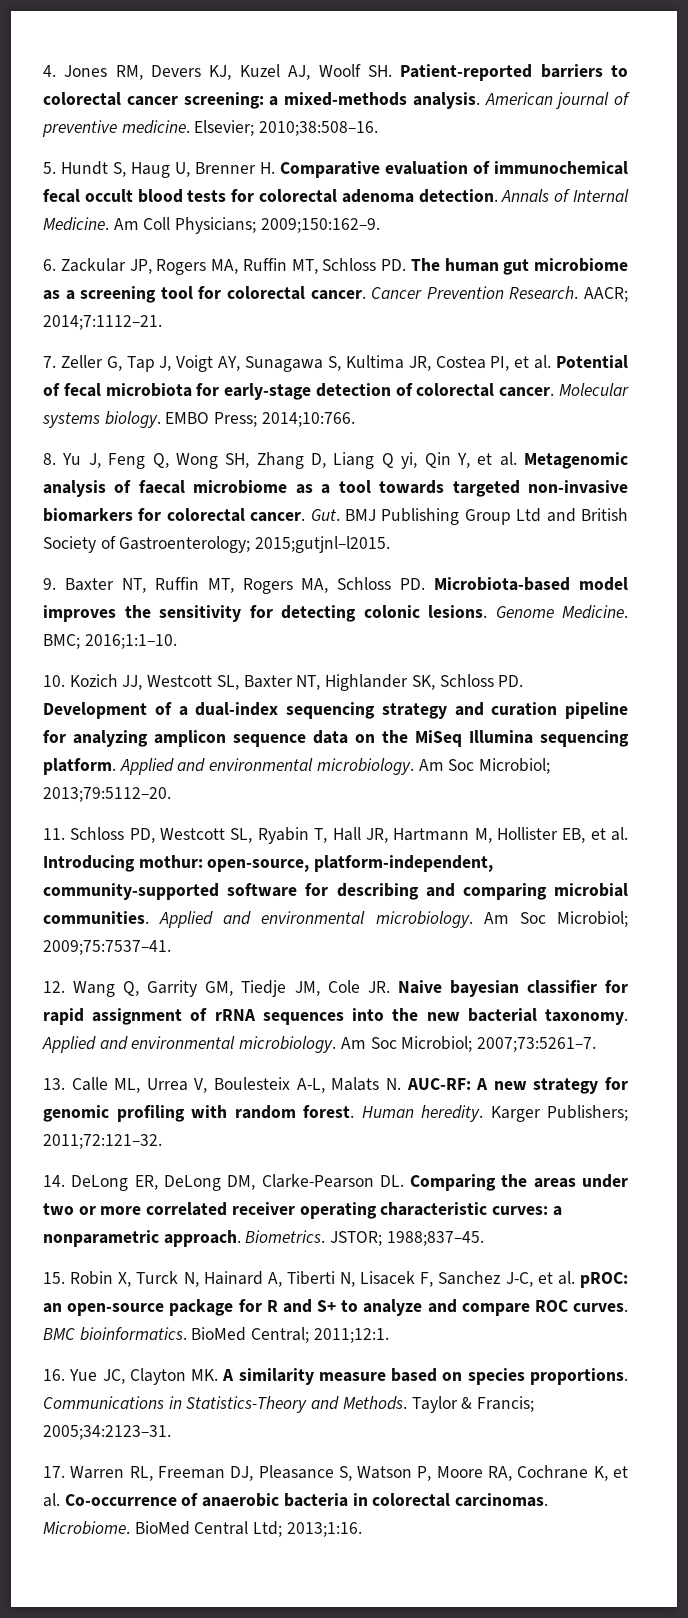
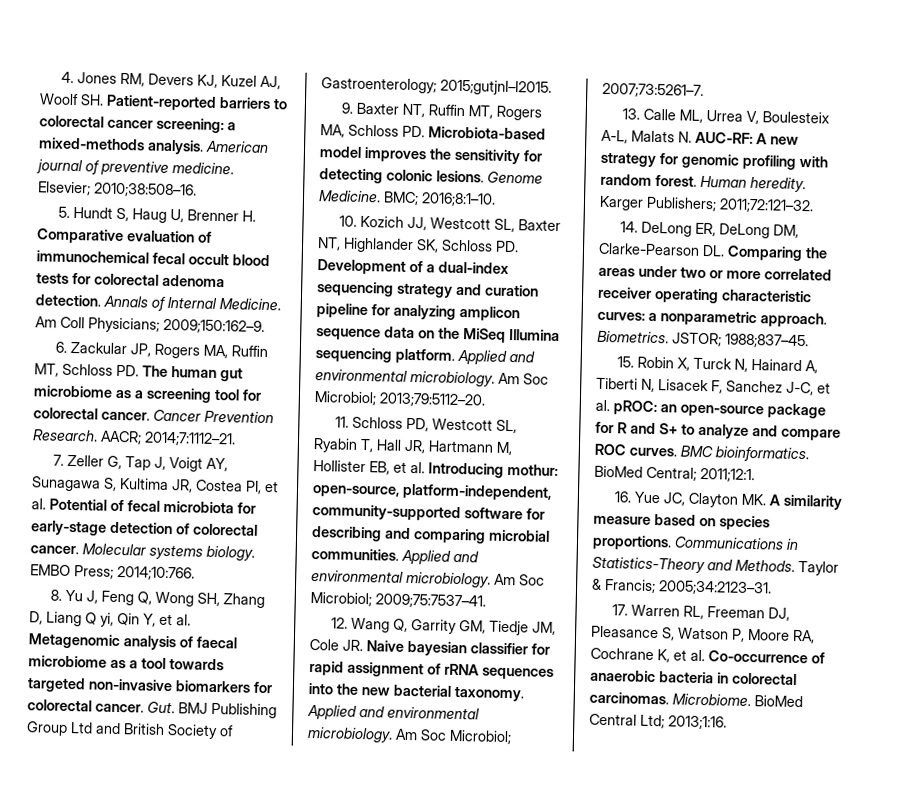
- BMC; 2016;1:1–10.
+ BMC; 2016;8:1–10.

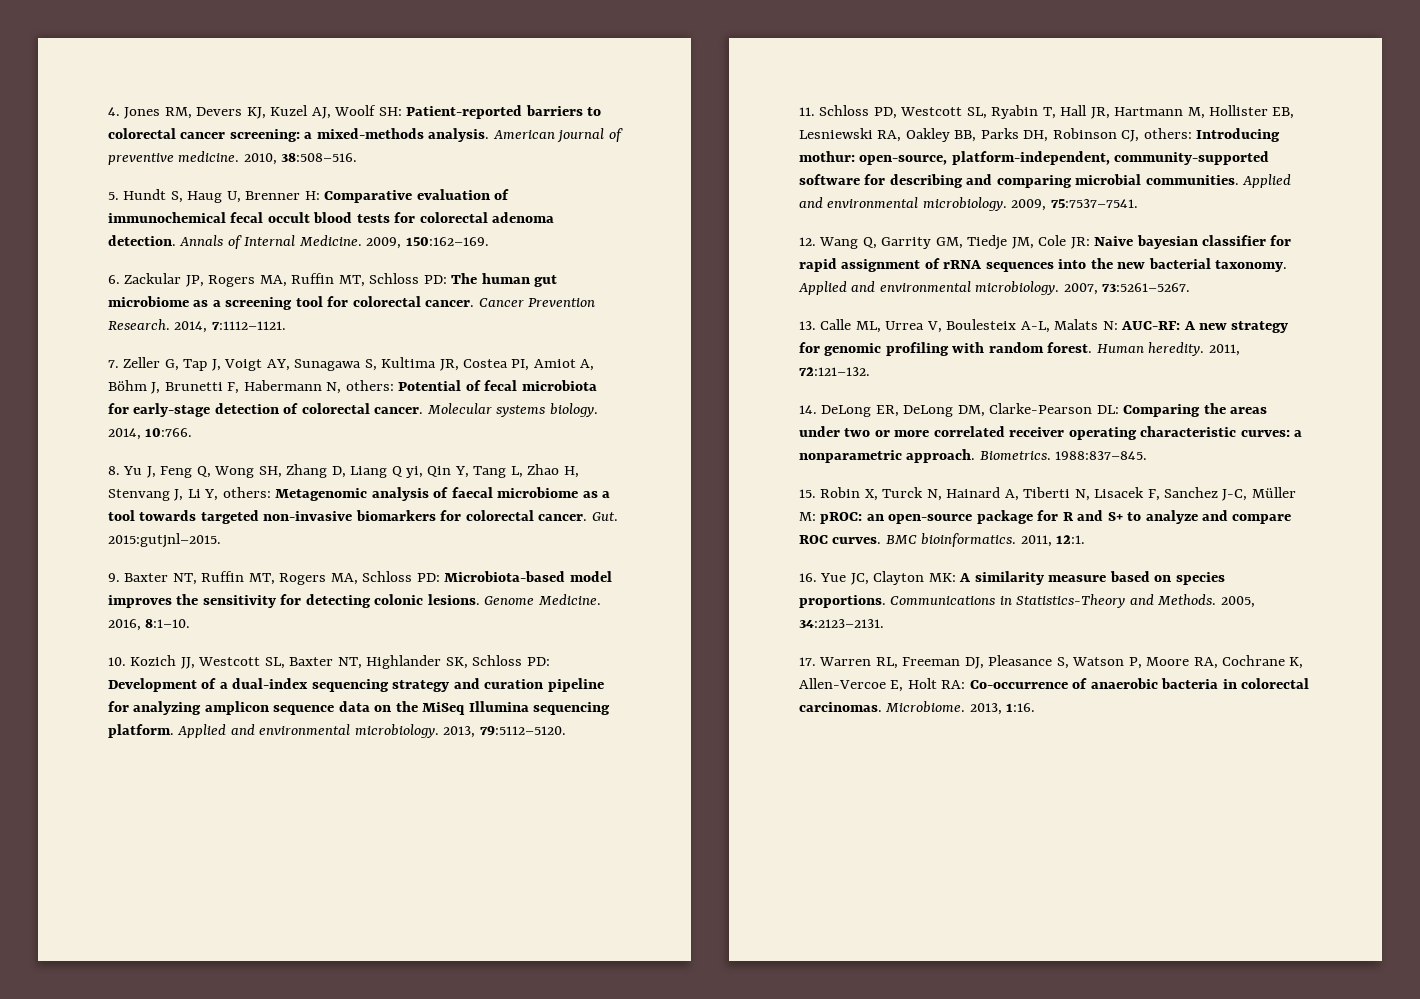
- 4. Jones RM, Devers KJ, Kuzel AJ, Woolf SH. Patient-reported barriers to colorectal cancer screening: a mixed-methods analysis.
+ 4. Jones RM, Devers KJ, Kuzel AJ, Woolf SH: Patient-reported barriers to colorectal cancer screening: a mixed-methods analysis.
- Elsevier; 2010;38:508–16.
+ 2010, 38:508–516.
- 5. Hundt S, Haug U, Brenner H. Comparative evaluation of immunochemical fecal occult blood tests for colorectal adenoma detection.
+ 5. Hundt S, Haug U, Brenner H: Comparative evaluation of immunochemical fecal occult blood tests for colorectal adenoma detection.
- Am Coll Physicians; 2009;150:162–9.
+ 2009, 150:162–169.
- 6. Zackular JP, Rogers MA, Ruffin MT, Schloss PD. The human gut microbiome as a screening tool for colorectal cancer.
+ 6. Zackular JP, Rogers MA, Ruffin MT, Schloss PD: The human gut microbiome as a screening tool for colorectal cancer.
- AACR; 2014;7:1112–21.
+ 2014, 7:1112–1121.
- 7. Zeller G, Tap J, Voigt AY, Sunagawa S, Kultima JR, Costea PI, et al. Potential of fecal microbiota for early-stage detection of colorectal cancer.
+ 7. Zeller G, Tap J, Voigt AY, Sunagawa S, Kultima JR, Costea PI, Amiot A, Böhm J, Brunetti F, Habermann N, others: Potential of fecal microbiota for early-stage detection of colorectal cancer.
- EMBO Press; 2014;10:766.
+ 2014, 10:766.
- 8. Yu J, Feng Q, Wong SH, Zhang D, Liang Q yi, Qin Y, et al. Metagenomic analysis of faecal microbiome as a tool towards targeted non-invasive biomarkers for colorectal cancer.
+ 8. Yu J, Feng Q, Wong SH, Zhang D, Liang Q yi, Qin Y, Tang L, Zhao H, Stenvang J, Li Y, others: Metagenomic analysis of faecal microbiome as a tool towards targeted non-invasive biomarkers for colorectal cancer.
- Gut. BMJ Publishing Group Ltd and British Society of Gastroenterology; 2015;gutjnl–l2015.
+ Gut. 2015:gutjnl–2015.
- 9. Baxter NT, Ruffin MT, Rogers MA, Schloss PD. Microbiota-based model improves the sensitivity for detecting colonic lesions.
+ 9. Baxter NT, Ruffin MT, Rogers MA, Schloss PD: Microbiota-based model improves the sensitivity for detecting colonic lesions.
- BMC; 2016;8:1–10.
+ 2016, 8:1–10.
- 10. Kozich JJ, Westcott SL, Baxter NT, Highlander SK, Schloss PD. Development of a dual-index sequencing strategy and curation pipeline for analyzing amplicon sequence data on the MiSeq Illumina sequencing platform.
+ 10. Kozich JJ, Westcott SL, Baxter NT, Highlander SK, Schloss PD: Development of a dual-index sequencing strategy and curation pipeline for analyzing amplicon sequence data on the MiSeq Illumina sequencing platform.
- Am Soc Microbiol; 2013;79:5112–20.
+ 2013, 79:5112–5120.
- 11. Schloss PD, Westcott SL, Ryabin T, Hall JR, Hartmann M, Hollister EB, et al. Introducing mothur: open-source, platform-independent, community-supported software for describing and comparing microbial communities.
+ 11. Schloss PD, Westcott SL, Ryabin T, Hall JR, Hartmann M, Hollister EB, Lesniewski RA, Oakley BB, Parks DH, Robinson CJ, others: Introducing mothur: open-source, platform-independent, community-supported software for describing and comparing microbial communities.
- Am Soc Microbiol; 2009;75:7537–41.
+ 2009, 75:7537–7541.
- 12. Wang Q, Garrity GM, Tiedje JM, Cole JR. Naive bayesian classifier for rapid assignment of rRNA sequences into the new bacterial taxonomy.
+ 12. Wang Q, Garrity GM, Tiedje JM, Cole JR: Naive bayesian classifier for rapid assignment of rRNA sequences into the new bacterial taxonomy.
- Am Soc Microbiol; 2007;73:5261–7.
+ 2007, 73:5261–5267.
- 13. Calle ML, Urrea V, Boulesteix A-L, Malats N. AUC-RF: A new strategy for genomic profiling with random forest.
+ 13. Calle ML, Urrea V, Boulesteix A-L, Malats N: AUC-RF: A new strategy for genomic profiling with random forest.
- Karger Publishers; 2011;72:121–32.
+ 2011, 72:121–132.
- 14. DeLong ER, DeLong DM, Clarke-Pearson DL. Comparing the areas under two or more correlated receiver operating characteristic curves: a nonparametric approach.
+ 14. DeLong ER, DeLong DM, Clarke-Pearson DL: Comparing the areas under two or more correlated receiver operating characteristic curves: a nonparametric approach.
- JSTOR; 1988;837–45.
+ 1988:837–845.
- 15. Robin X, Turck N, Hainard A, Tiberti N, Lisacek F, Sanchez J-C, et al. pROC: an open-source package for R and S+ to analyze and compare ROC curves.
+ 15. Robin X, Turck N, Hainard A, Tiberti N, Lisacek F, Sanchez J-C, Müller M: pROC: an open-source package for R and S+ to analyze and compare ROC curves.
- BioMed Central; 2011;12:1.
+ 2011, 12:1.
- 16. Yue JC, Clayton MK. A similarity measure based on species proportions.
+ 16. Yue JC, Clayton MK: A similarity measure based on species proportions.
- Taylor & Francis; 2005;34:2123–31.
+ 2005, 34:2123–2131.
- 17. Warren RL, Freeman DJ, Pleasance S, Watson P, Moore RA, Cochrane K, et al. Co-occurrence of anaerobic bacteria in colorectal carcinomas.
+ 17. Warren RL, Freeman DJ, Pleasance S, Watson P, Moore RA, Cochrane K, Allen-Vercoe E, Holt RA: Co-occurrence of anaerobic bacteria in colorectal carcinomas.
- BioMed Central Ltd; 2013;1:16.
+ 2013, 1:16.

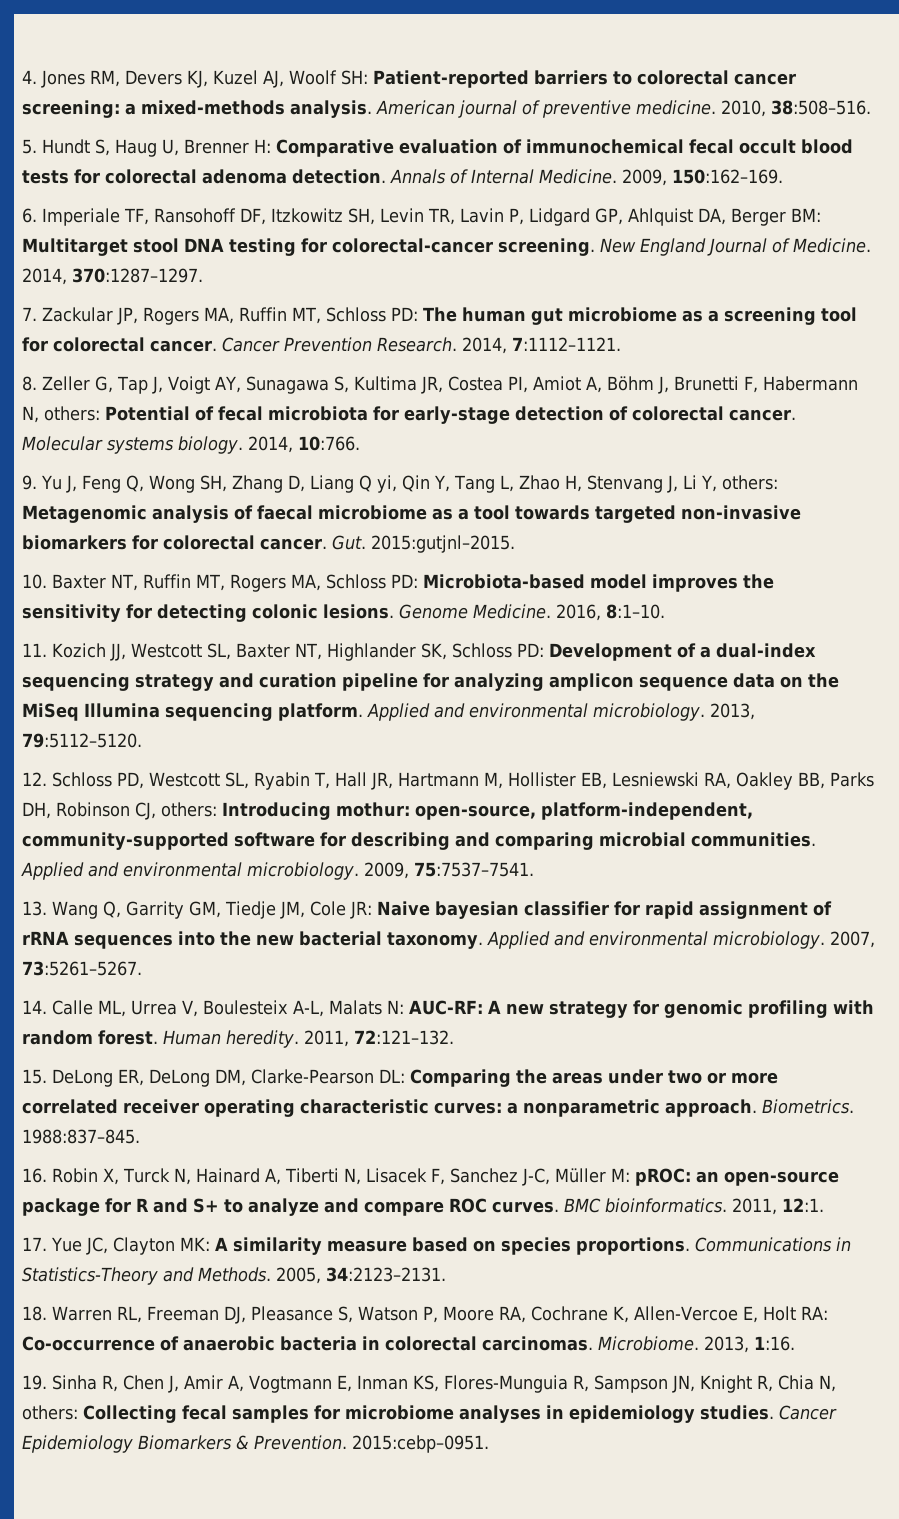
- 6. Zackular JP, Rogers MA, Ruffin MT, Schloss PD: The human gut microbiome as a screening tool for colorectal cancer.
+ 6. Imperiale TF, Ransohoff DF, Itzkowitz SH, Levin TR, Lavin P, Lidgard GP, Ahlquist DA, Berger BM: Multitarget stool DNA testing for colorectal-cancer screening. New England Journal of Medicine. 2014, 370:1287–1297.
+ 7. Zackular JP, Rogers MA, Ruffin MT, Schloss PD: The human gut microbiome as a screening tool for colorectal cancer.
- 7. Zeller G, Tap J, Voigt AY, Sunagawa S, Kultima JR, Costea PI, Amiot A, Böhm J, Brunetti F, Habermann N, others: Potential of fecal microbiota for early-stage detection of colorectal cancer.
+ 8. Zeller G, Tap J, Voigt AY, Sunagawa S, Kultima JR, Costea PI, Amiot A, Böhm J, Brunetti F, Habermann N, others: Potential of fecal microbiota for early-stage detection of colorectal cancer.
- 8. Yu J, Feng Q, Wong SH, Zhang D, Liang Q yi, Qin Y, Tang L, Zhao H, Stenvang J, Li Y, others: Metagenomic analysis of faecal microbiome as a tool towards targeted non-invasive biomarkers for colorectal cancer.
+ 9. Yu J, Feng Q, Wong SH, Zhang D, Liang Q yi, Qin Y, Tang L, Zhao H, Stenvang J, Li Y, others: Metagenomic analysis of faecal microbiome as a tool towards targeted non-invasive biomarkers for colorectal cancer.
- 9. Baxter NT, Ruffin MT, Rogers MA, Schloss PD: Microbiota-based model improves the sensitivity for detecting colonic lesions.
+ 10. Baxter NT, Ruffin MT, Rogers MA, Schloss PD: Microbiota-based model improves the sensitivity for detecting colonic lesions.
- 10. Kozich JJ, Westcott SL, Baxter NT, Highlander SK, Schloss PD: Development of a dual-index sequencing strategy and curation pipeline for analyzing amplicon sequence data on the MiSeq Illumina sequencing platform.
+ 11. Kozich JJ, Westcott SL, Baxter NT, Highlander SK, Schloss PD: Development of a dual-index sequencing strategy and curation pipeline for analyzing amplicon sequence data on the MiSeq Illumina sequencing platform.
- 11. Schloss PD, Westcott SL, Ryabin T, Hall JR, Hartmann M, Hollister EB, Lesniewski RA, Oakley BB, Parks DH, Robinson CJ, others: Introducing mothur: open-source, platform-independent, community-supported software for describing and comparing microbial communities.
+ 12. Schloss PD, Westcott SL, Ryabin T, Hall JR, Hartmann M, Hollister EB, Lesniewski RA, Oakley BB, Parks DH, Robinson CJ, others: Introducing mothur: open-source, platform-independent, community-supported software for describing and comparing microbial communities.
- 12. Wang Q, Garrity GM, Tiedje JM, Cole JR: Naive bayesian classifier for rapid assignment of rRNA sequences into the new bacterial taxonomy.
+ 13. Wang Q, Garrity GM, Tiedje JM, Cole JR: Naive bayesian classifier for rapid assignment of rRNA sequences into the new bacterial taxonomy.
- 13. Calle ML, Urrea V, Boulesteix A-L, Malats N: AUC-RF: A new strategy for genomic profiling with random forest.
+ 14. Calle ML, Urrea V, Boulesteix A-L, Malats N: AUC-RF: A new strategy for genomic profiling with random forest.
- 14. DeLong ER, DeLong DM, Clarke-Pearson DL: Comparing the areas under two or more correlated receiver operating characteristic curves: a nonparametric approach.
+ 15. DeLong ER, DeLong DM, Clarke-Pearson DL: Comparing the areas under two or more correlated receiver operating characteristic curves: a nonparametric approach.
- 15. Robin X, Turck N, Hainard A, Tiberti N, Lisacek F, Sanchez J-C, Müller M: pROC: an open-source package for R and S+ to analyze and compare ROC curves.
+ 16. Robin X, Turck N, Hainard A, Tiberti N, Lisacek F, Sanchez J-C, Müller M: pROC: an open-source package for R and S+ to analyze and compare ROC curves.
- 16. Yue JC, Clayton MK: A similarity measure based on species proportions.
+ 17. Yue JC, Clayton MK: A similarity measure based on species proportions.
- 17. Warren RL, Freeman DJ, Pleasance S, Watson P, Moore RA, Cochrane K, Allen-Vercoe E, Holt RA: Co-occurrence of anaerobic bacteria in colorectal carcinomas.
+ 18. Warren RL, Freeman DJ, Pleasance S, Watson P, Moore RA, Cochrane K, Allen-Vercoe E, Holt RA: Co-occurrence of anaerobic bacteria in colorectal carcinomas.
+ 19. Sinha R, Chen J, Amir A, Vogtmann E, Inman KS, Flores-Munguia R, Sampson JN, Knight R, Chia N, others: Collecting fecal samples for microbiome analyses in epidemiology studies. Cancer Epidemiology Biomarkers & Prevention. 2015:cebp–0951.

